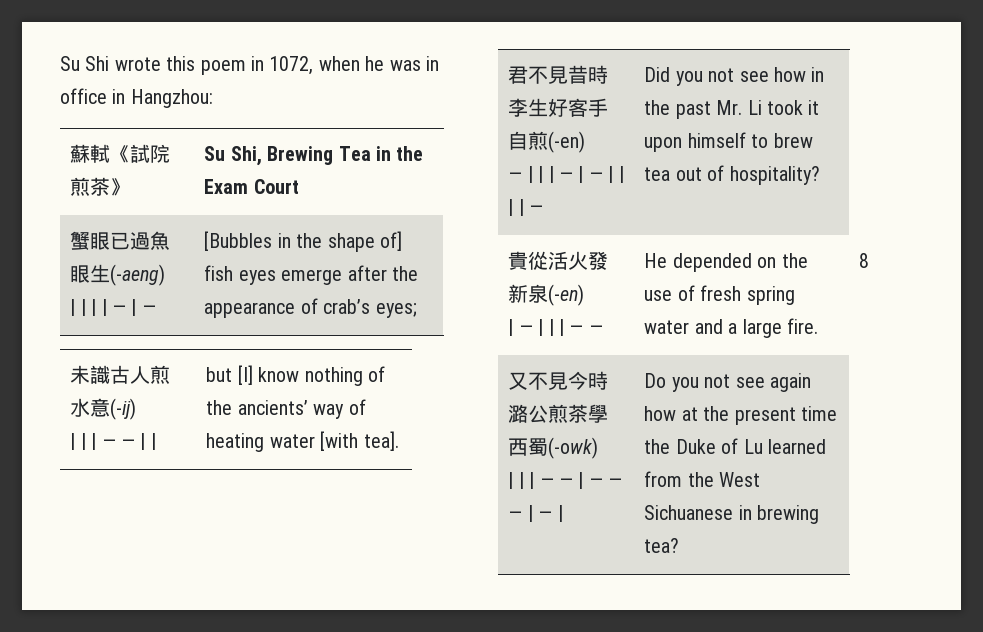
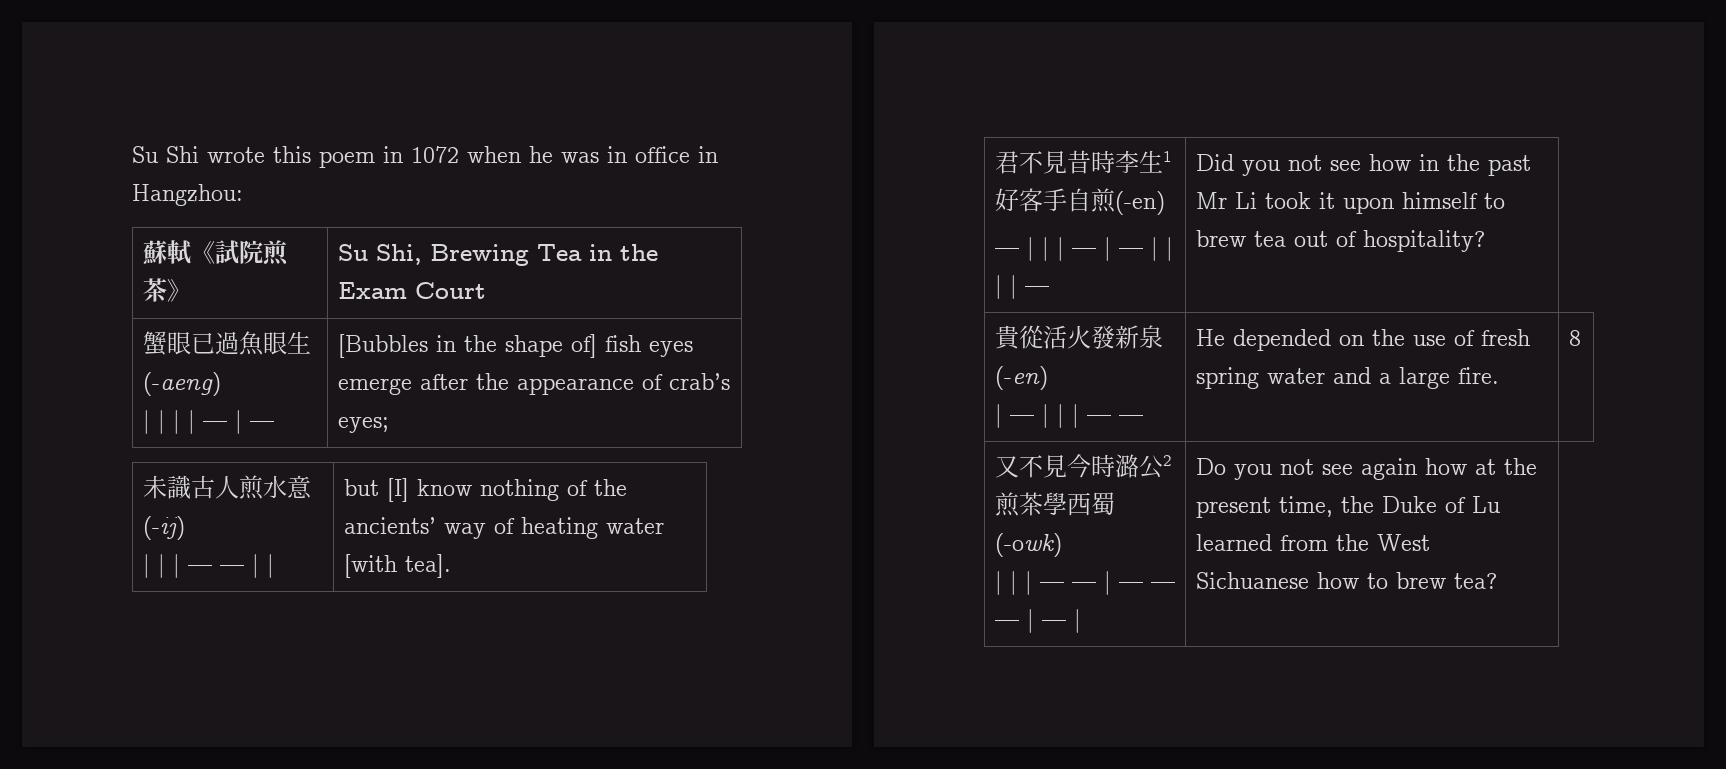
- Su Shi wrote this poem in 1072, when he was in office in Hangzhou:
+ Su Shi wrote this poem in 1072 when he was in office in Hangzhou:
- 君不見昔時李生好客手自煎(-en)
- — | | | — | — | | | | — | Did you not see how in the past Mr. Li took it upon himself to brew tea out of hospitality?
+ 君不見昔時李生1好客手自煎(-en)
+ — | | | — | — | | | | — | Did you not see how in the past Mr Li took it upon himself to brew tea out of hospitality?
- 又不見今時潞公煎茶學西蜀(-owk)
- | | | — — | — — — | — | | Do you not see again how at the present time the Duke of Lu learned from the West Sichuanese in brewing tea?
+ 又不見今時潞公2煎茶學西蜀(-owk)
+ | | | — — | — — — | — | | Do you not see again how at the present time, the Duke of Lu learned from the West Sichuanese how to brew tea?

